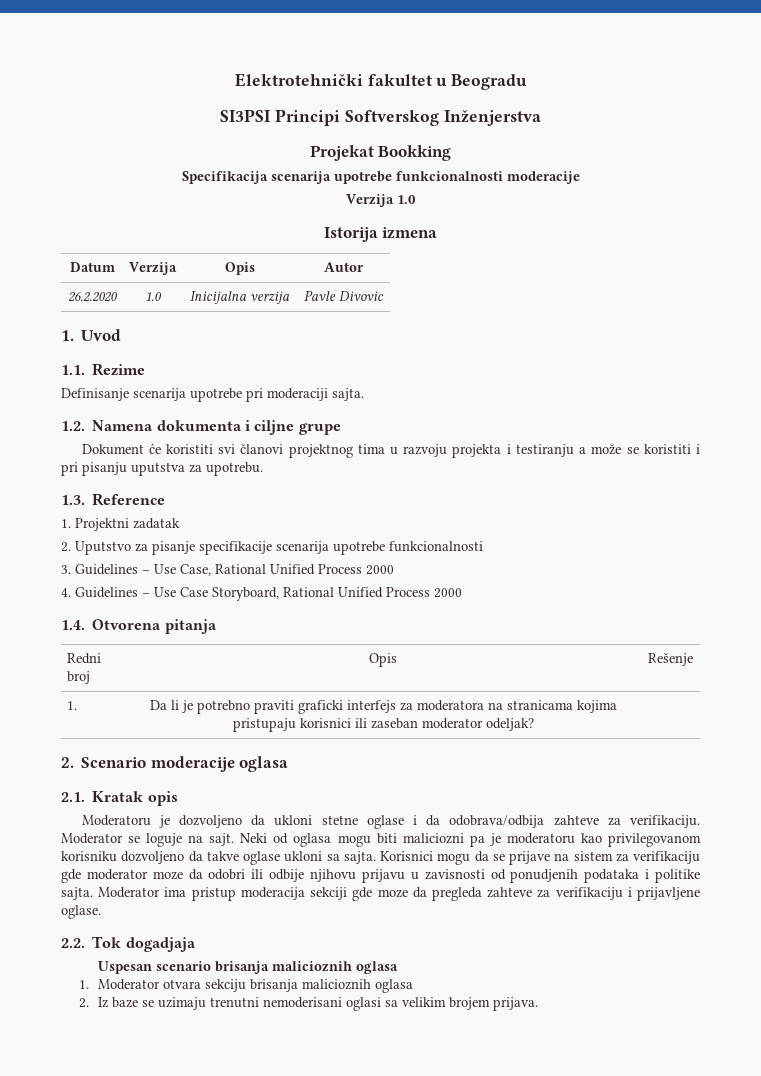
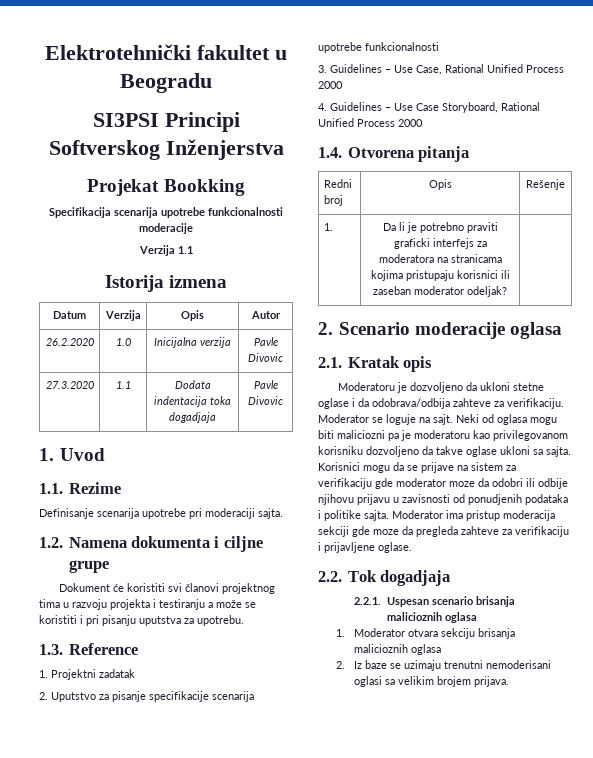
- Verzija 1.0
+ Verzija 1.1
+ 27.3.2020 | 1.1 | Dodata indentacija toka dogadjaja | Pavle Divovic
- Uspesan scenario brisanja malicioznih oglasa
+ 2.2.1. Uspesan scenario brisanja malicioznih oglasa

